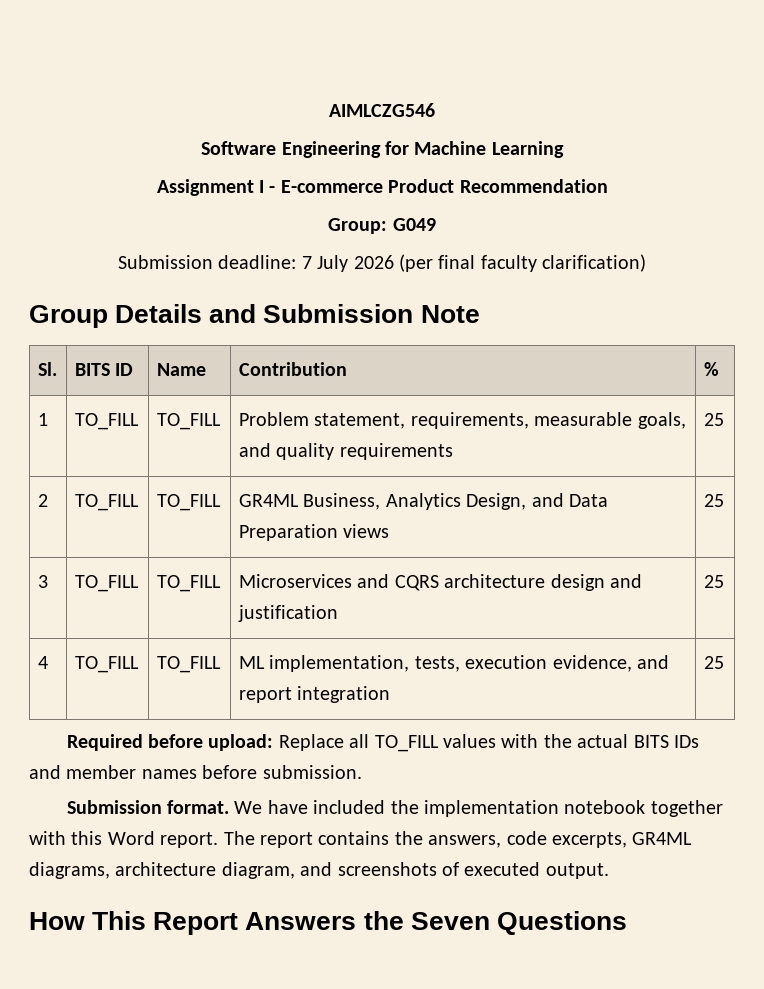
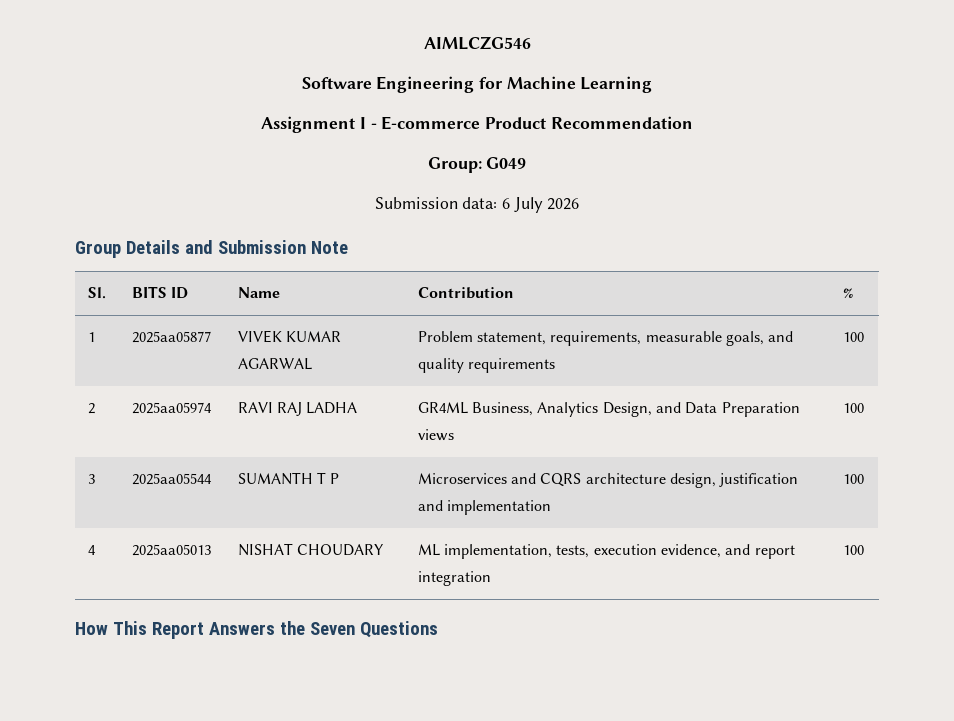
- Submission deadline: 7 July 2026 (per final faculty clarification)
+ Submission data: 6 July 2026
- 1 | TO_FILL | TO_FILL | Problem statement, requirements, measurable goals, and quality requirements | 25
+ 1 | 2025aa05877 | VIVEK KUMAR AGARWAL | Problem statement, requirements, measurable goals, and quality requirements | 100
- 2 | TO_FILL | TO_FILL | GR4ML Business, Analytics Design, and Data Preparation views | 25
+ 2 | 2025aa05974 | RAVI RAJ LADHA | GR4ML Business, Analytics Design, and Data Preparation views | 100
- 3 | TO_FILL | TO_FILL | Microservices and CQRS architecture design and justification | 25
- 4 | TO_FILL | TO_FILL | ML implementation, tests, execution evidence, and report integration | 25
- Required before upload: Replace all TO_FILL values with the actual BITS IDs and member names before submission.
- Submission format. We have included the implementation notebook together with this Word report. The report contains the answers, code excerpts, GR4ML diagrams, architecture diagram, and screenshots of executed output.
+ 3 | 2025aa05544 | SUMANTH T P | Microservices and CQRS architecture design, justification and implementation | 100
+ 4 | 2025aa05013 | NISHAT CHOUDARY | ML implementation, tests, execution evidence, and report integration | 100

